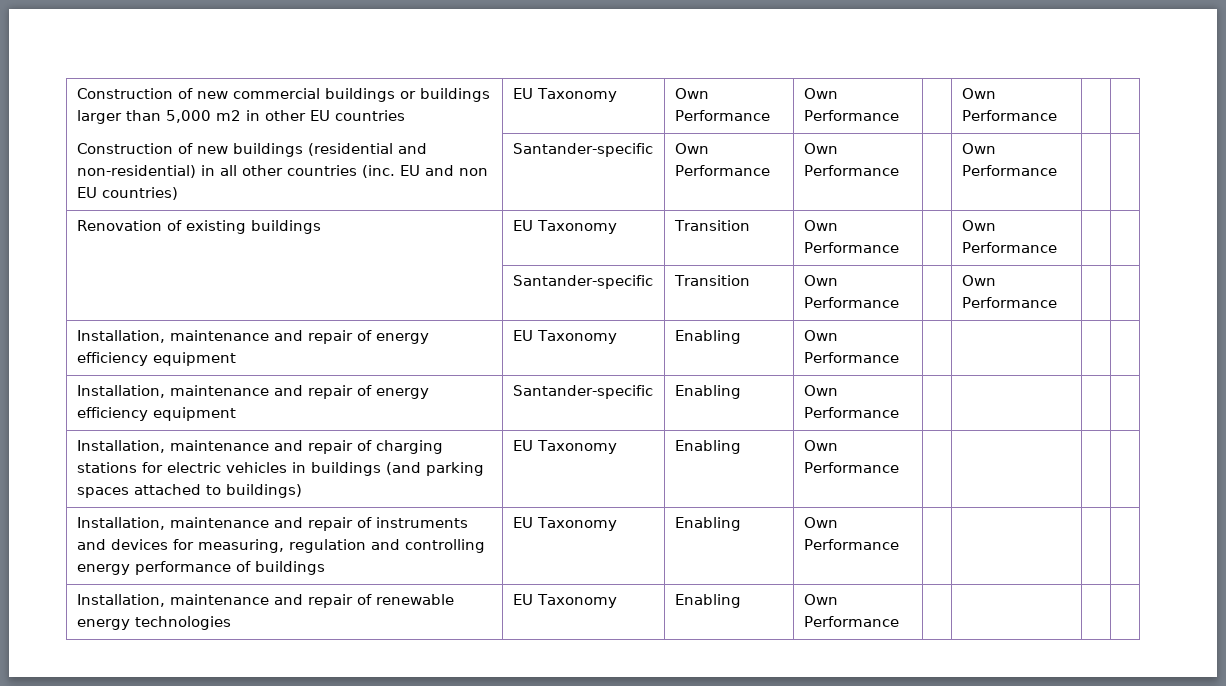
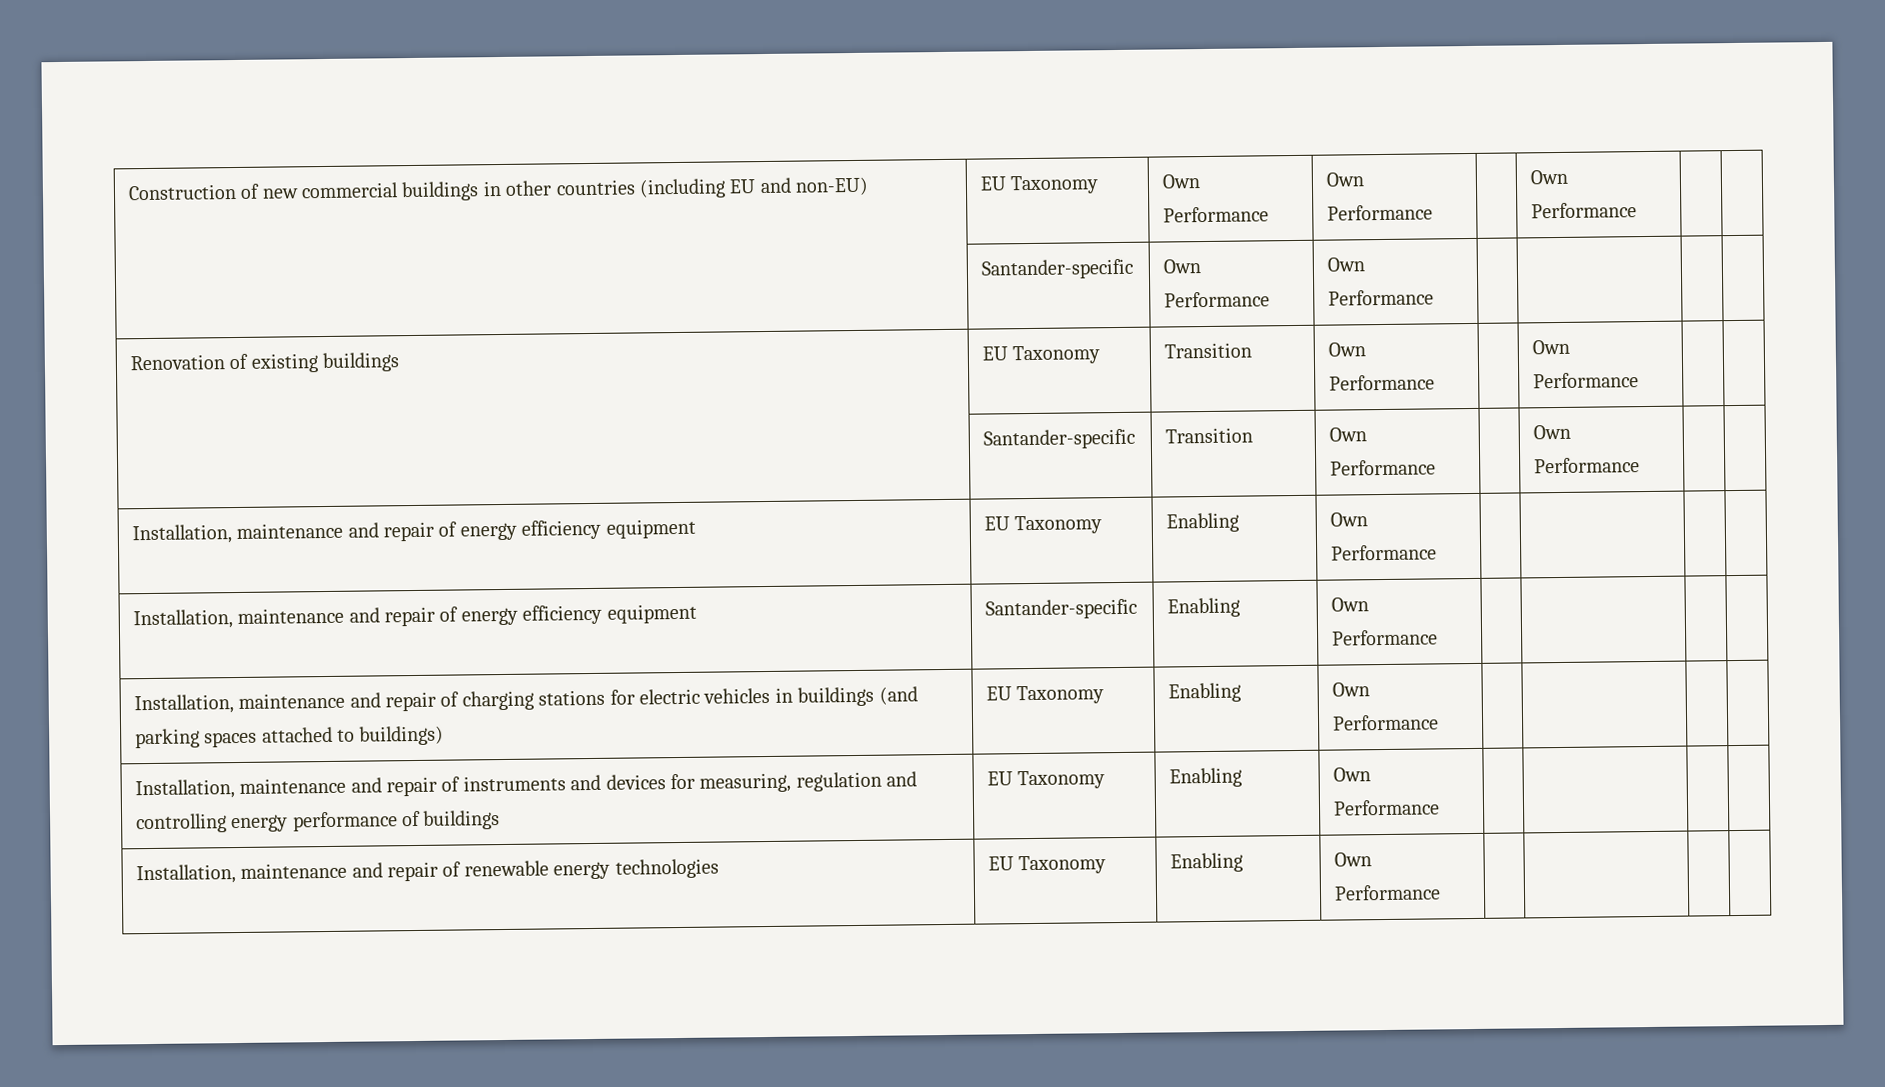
- Construction of new commercial buildings or buildings larger than 5,000 m2 in other EU countries | EU Taxonomy | Own Performance | Own Performance | | Own Performance | |
+ Construction of new commercial buildings in other countries (including EU and non-EU) | EU Taxonomy | Own Performance | Own Performance | | Own Performance | |
- Construction of new buildings (residential and non-residential) in all other countries (inc. EU and non EU countries) | Santander-specific | Own Performance | Own Performance | | Own Performance | |
+ | Santander-specific | Own Performance | Own Performance | | | |

